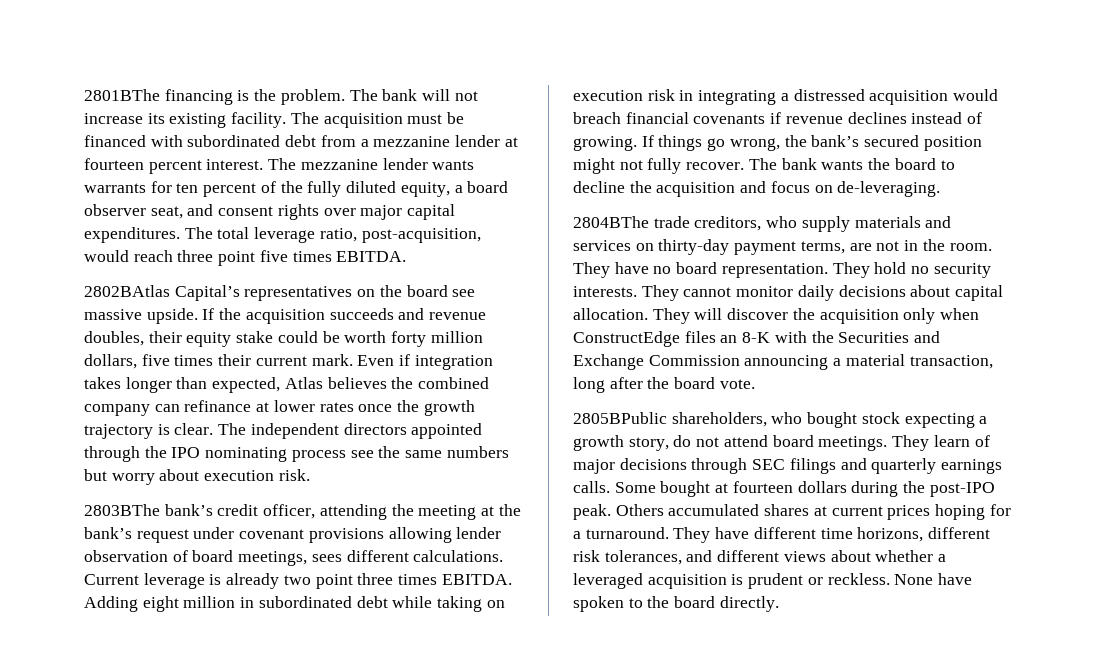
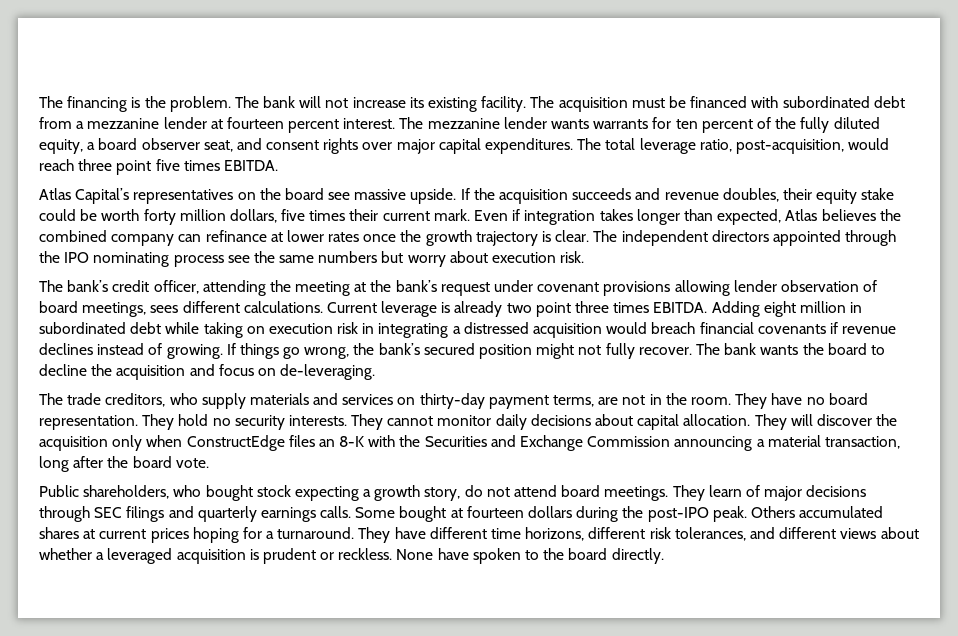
- 2801BThe financing is the problem.
+ The financing is the problem.
- 2802BAtlas Capital’s representatives on the board see massive upside.
+ Atlas Capital’s representatives on the board see massive upside.
- 2803BThe bank’s credit officer, attending the meeting at the bank’s request under covenant provisions allowing lender observation of board meetings, sees different calculations.
+ The bank’s credit officer, attending the meeting at the bank’s request under covenant provisions allowing lender observation of board meetings, sees different calculations.
- 2804BThe trade creditors, who supply materials and services on thirty-day payment terms, are not in the room.
+ The trade creditors, who supply materials and services on thirty-day payment terms, are not in the room.
- 2805BPublic shareholders, who bought stock expecting a growth story, do not attend board meetings.
+ Public shareholders, who bought stock expecting a growth story, do not attend board meetings.

